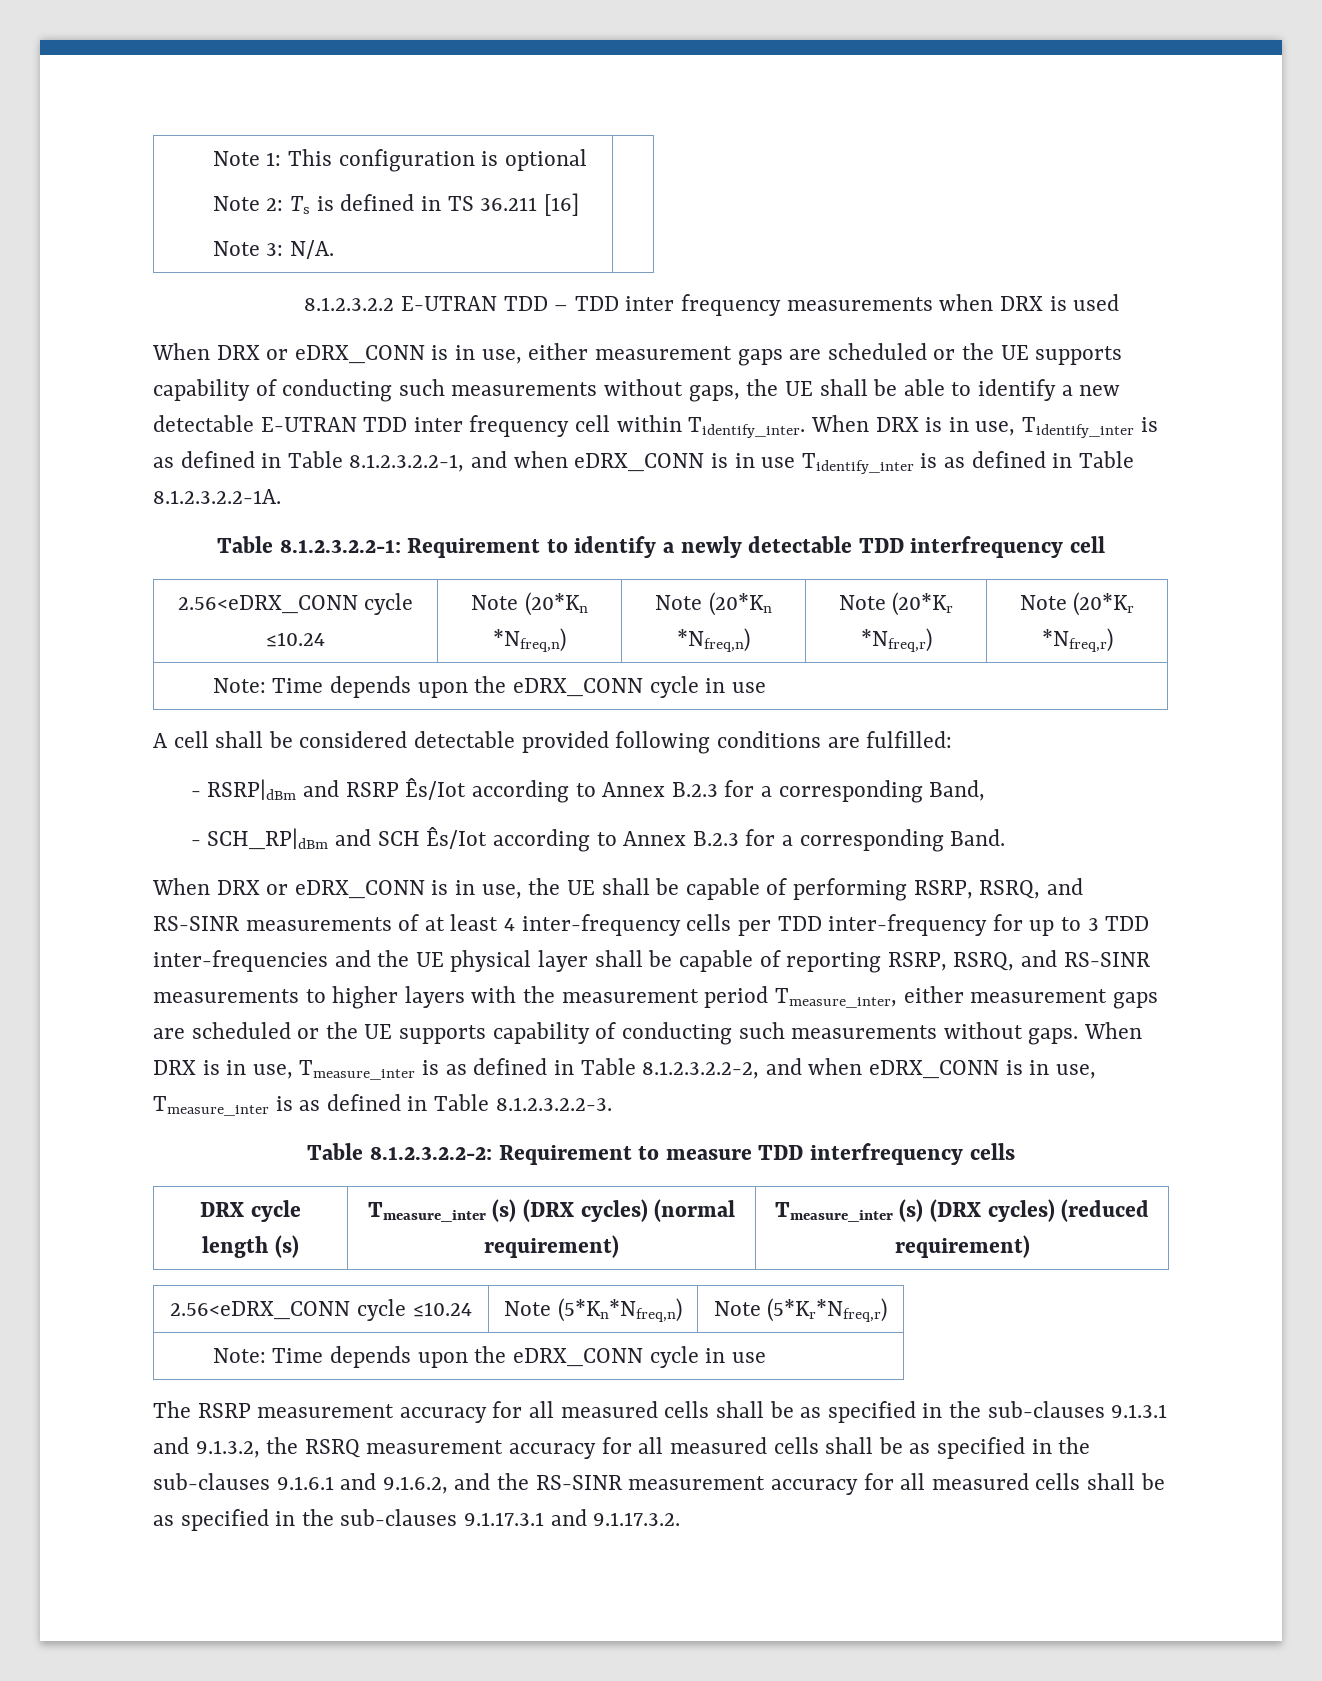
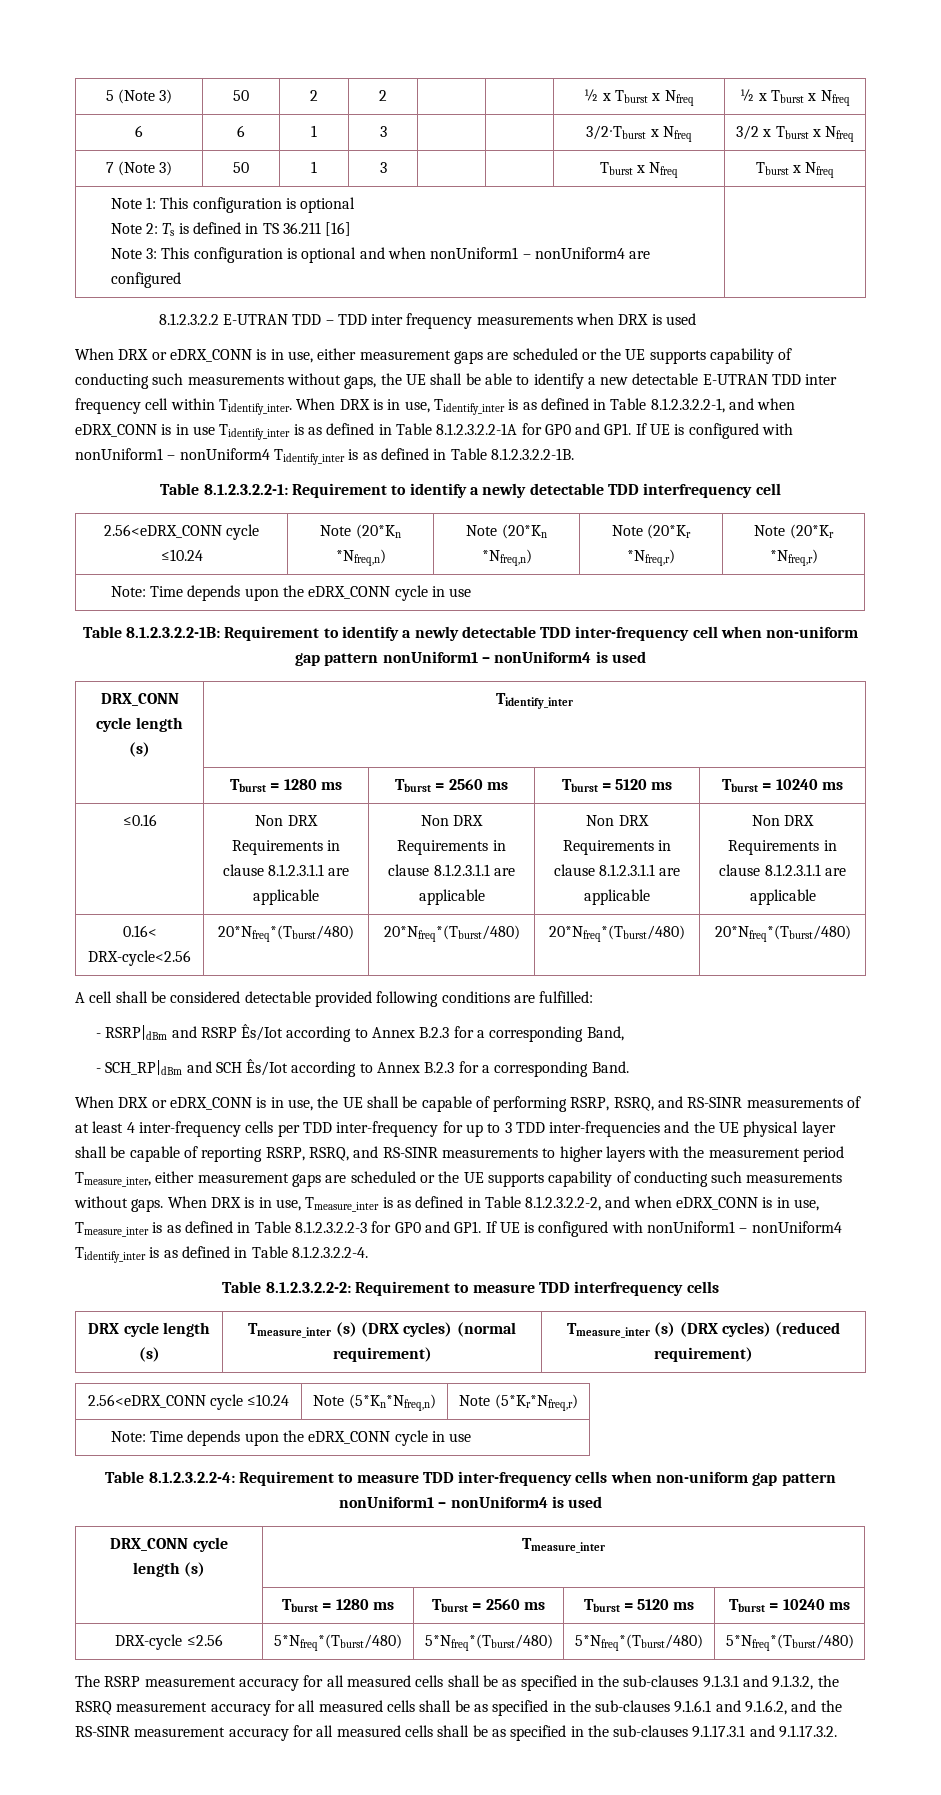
+ 5 (Note 3) | 50 | 2 | 2 | | | ½ x Tburst x Nfreq | ½ x Tburst x Nfreq
+ 6 | 6 | 1 | 3 | | | 3/2∙Tburst x Nfreq | 3/2 x Tburst x Nfreq
+ 7 (Note 3) | 50 | 1 | 3 | | | Tburst x Nfreq | Tburst x Nfreq
  Note 1: This configuration is optional
  Note 2: Ts is defined in TS 36.211 [16]
- Note 3: N/A. |
+ Note 3: This configuration is optional and when nonUniform1 – nonUniform4 are configured |
- When DRX is in use, Tidentify_inter is as defined in Table 8.1.2.3.2.2-1, and when eDRX_CONN is in use Tidentify_inter is as defined in Table 8.1.2.3.2.2-1A.
+ When DRX is in use, Tidentify_inter is as defined in Table 8.1.2.3.2.2-1, and when eDRX_CONN is in use Tidentify_inter is as defined in Table 8.1.2.3.2.2-1A for GP0 and GP1. If UE is configured with nonUniform1 – nonUniform4 Tidentify_inter is as defined in Table 8.1.2.3.2.2-1B.
+ Table 8.1.2.3.2.2-1B: Requirement to identify a newly detectable TDD inter-frequency cell when non-uniform gap pattern nonUniform1 – nonUniform4 is used
+ DRX_CONN cycle length (s) | Tidentify_inter
+ | Tburst = 1280 ms | Tburst = 2560 ms | Tburst = 5120 ms | Tburst = 10240 ms
+ ≤0.16 | Non DRX Requirements in clause 8.1.2.3.1.1 are applicable | Non DRX Requirements in clause 8.1.2.3.1.1 are applicable | Non DRX Requirements in clause 8.1.2.3.1.1 are applicable | Non DRX Requirements in clause 8.1.2.3.1.1 are applicable
+ 0.16< DRX-cycle<2.56 | 20*Nfreq*(Tburst/480) | 20*Nfreq*(Tburst/480) | 20*Nfreq*(Tburst/480) | 20*Nfreq*(Tburst/480)
- When DRX is in use, Tmeasure_inter is as defined in Table 8.1.2.3.2.2-2, and when eDRX_CONN is in use, Tmeasure_inter is as defined in Table 8.1.2.3.2.2-3.
+ When DRX is in use, Tmeasure_inter is as defined in Table 8.1.2.3.2.2-2, and when eDRX_CONN is in use, Tmeasure_inter is as defined in Table 8.1.2.3.2.2-3 for GP0 and GP1. If UE is configured with nonUniform1 – nonUniform4 Tidentify_inter is as defined in Table 8.1.2.3.2.2-4.
+ Table 8.1.2.3.2.2-4: Requirement to measure TDD inter-frequency cells when non-uniform gap pattern nonUniform1 – nonUniform4 is used
+ DRX_CONN cycle length (s) | Tmeasure_inter
+ | Tburst = 1280 ms | Tburst = 2560 ms | Tburst = 5120 ms | Tburst = 10240 ms
+ DRX-cycle ≤2.56 | 5*Nfreq*(Tburst/480) | 5*Nfreq*(Tburst/480) | 5*Nfreq*(Tburst/480) | 5*Nfreq*(Tburst/480)

